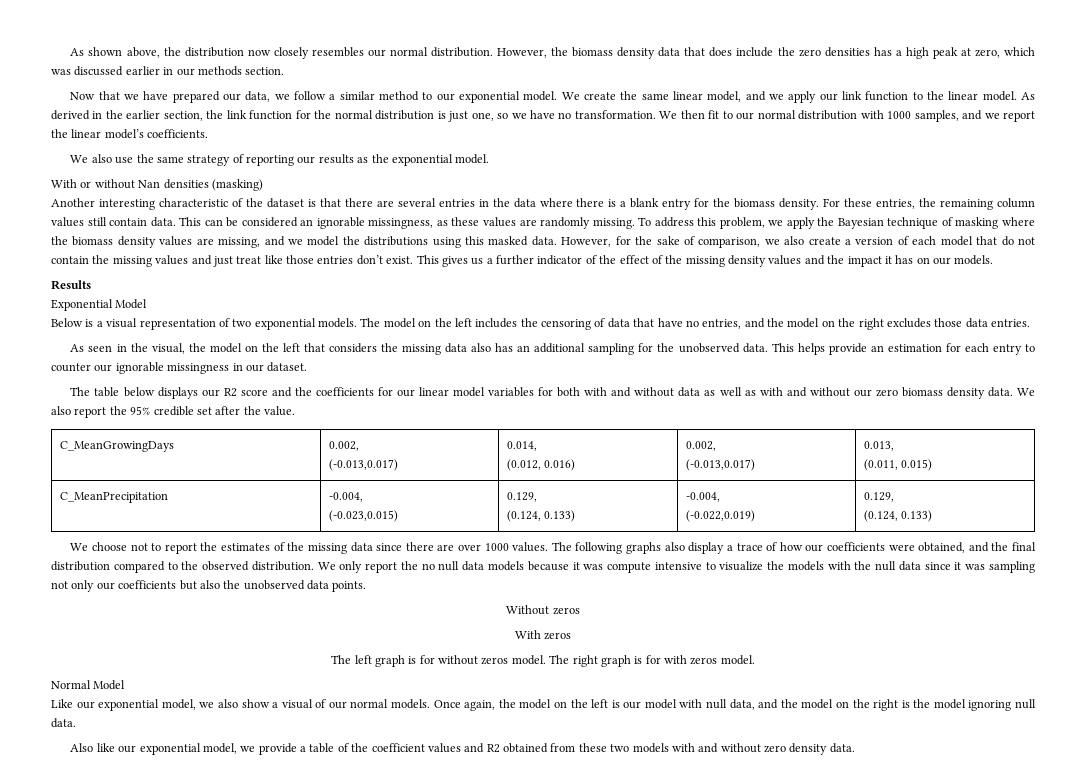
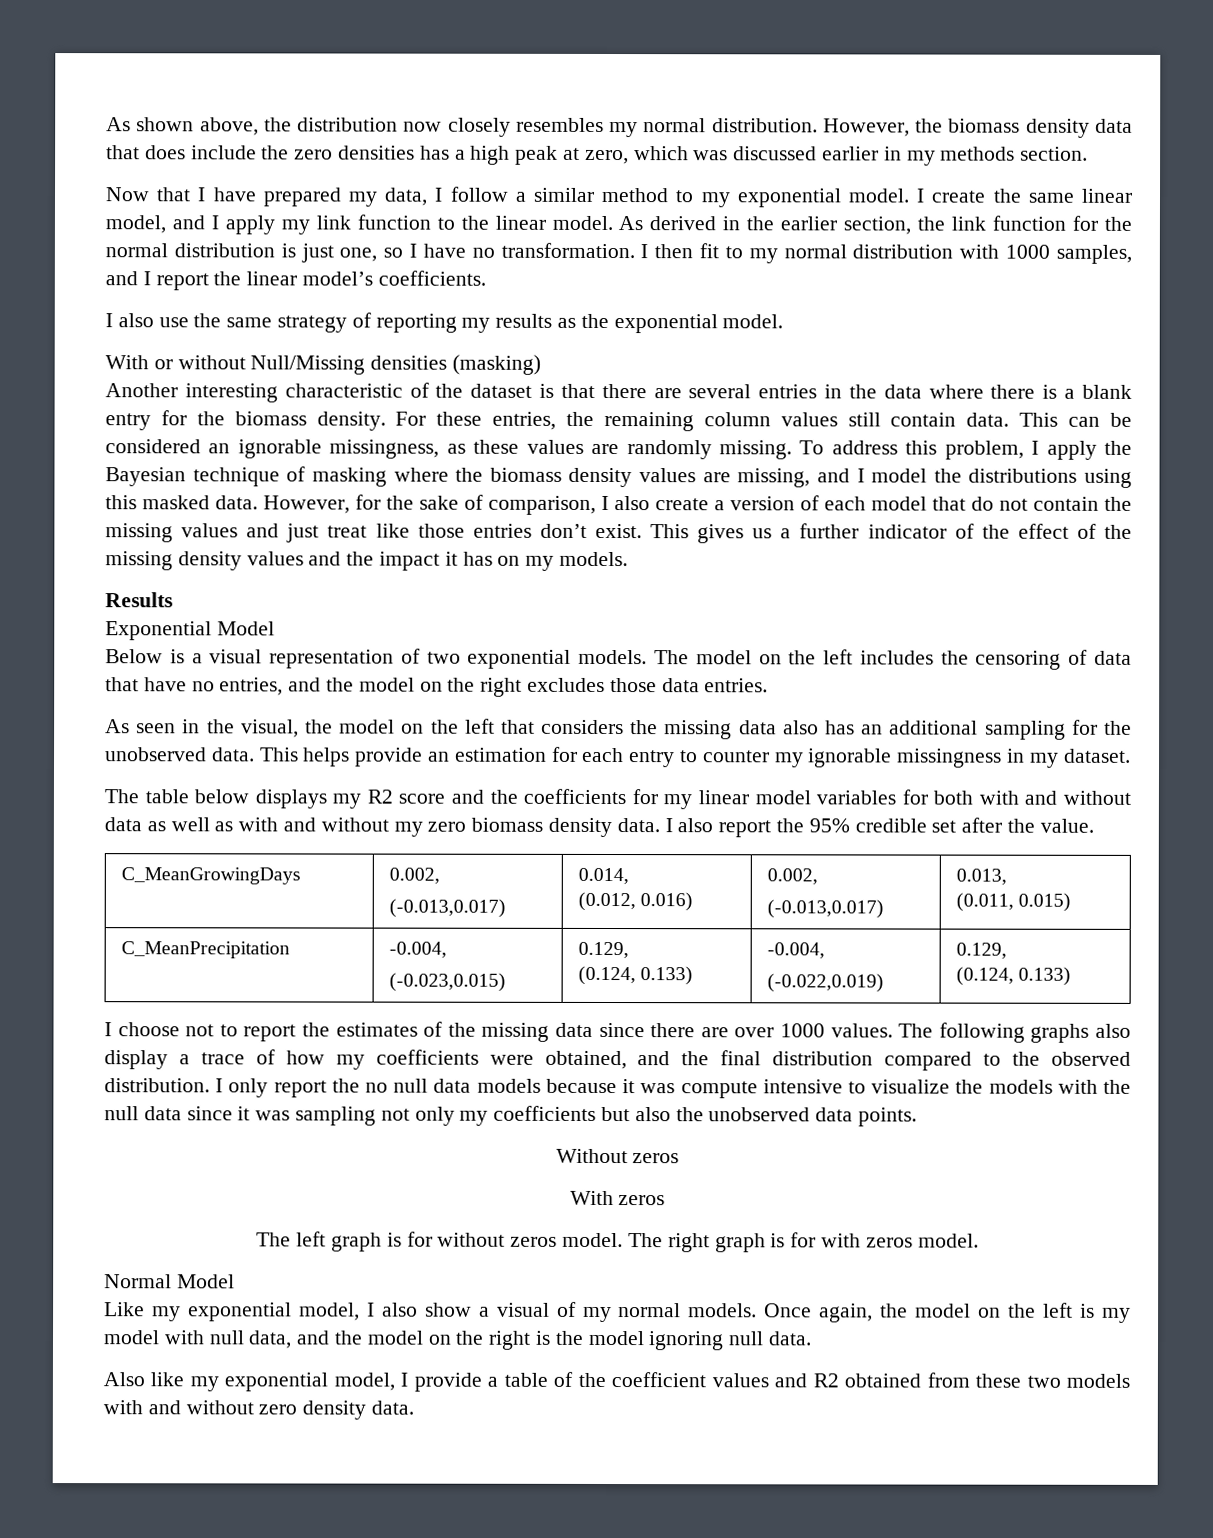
- As shown above, the distribution now closely resembles our normal distribution.
+ As shown above, the distribution now closely resembles my normal distribution.
- However, the biomass density data that does include the zero densities has a high peak at zero, which was discussed earlier in our methods section.
+ However, the biomass density data that does include the zero densities has a high peak at zero, which was discussed earlier in my methods section.
- Now that we have prepared our data, we follow a similar method to our exponential model. We create the same linear model, and we apply our link function to the linear model.
+ Now that I have prepared my data, I follow a similar method to my exponential model. I create the same linear model, and I apply my link function to the linear model.
- As derived in the earlier section, the link function for the normal distribution is just one, so we have no transformation.
+ As derived in the earlier section, the link function for the normal distribution is just one, so I have no transformation.
- We then fit to our normal distribution with 1000 samples, and we report the linear model’s coefficients.
+ I then fit to my normal distribution with 1000 samples, and I report the linear model’s coefficients.
- We also use the same strategy of reporting our results as the exponential model.
+ I also use the same strategy of reporting my results as the exponential model.
- With or without Nan densities (masking)
+ With or without Null/Missing densities (masking)
- To address this problem, we apply the Bayesian technique of masking where the biomass density values are missing, and we model the distributions using this masked data.
+ To address this problem, I apply the Bayesian technique of masking where the biomass density values are missing, and I model the distributions using this masked data.
- However, for the sake of comparison, we also create a version of each model that do not contain the missing values and just treat like those entries don’t exist.
+ However, for the sake of comparison, I also create a version of each model that do not contain the missing values and just treat like those entries don’t exist.
- This gives us a further indicator of the effect of the missing density values and the impact it has on our models.
+ This gives us a further indicator of the effect of the missing density values and the impact it has on my models.
- This helps provide an estimation for each entry to counter our ignorable missingness in our dataset.
+ This helps provide an estimation for each entry to counter my ignorable missingness in my dataset.
- The table below displays our R2 score and the coefficients for our linear model variables for both with and without data as well as with and without our zero biomass density data.
+ The table below displays my R2 score and the coefficients for my linear model variables for both with and without data as well as with and without my zero biomass density data.
- We also report the 95% credible set after the value.
+ I also report the 95% credible set after the value.
- We choose not to report the estimates of the missing data since there are over 1000 values.
+ I choose not to report the estimates of the missing data since there are over 1000 values.
- The following graphs also display a trace of how our coefficients were obtained, and the final distribution compared to the observed distribution.
+ The following graphs also display a trace of how my coefficients were obtained, and the final distribution compared to the observed distribution.
- We only report the no null data models because it was compute intensive to visualize the models with the null data since it was sampling not only our coefficients but also the unobserved data points.
+ I only report the no null data models because it was compute intensive to visualize the models with the null data since it was sampling not only my coefficients but also the unobserved data points.
- Like our exponential model, we also show a visual of our normal models.
+ Like my exponential model, I also show a visual of my normal models.
- Once again, the model on the left is our model with null data, and the model on the right is the model ignoring null data.
+ Once again, the model on the left is my model with null data, and the model on the right is the model ignoring null data.
- Also like our exponential model, we provide a table of the coefficient values and R2 obtained from these two models with and without zero density data.
+ Also like my exponential model, I provide a table of the coefficient values and R2 obtained from these two models with and without zero density data.

